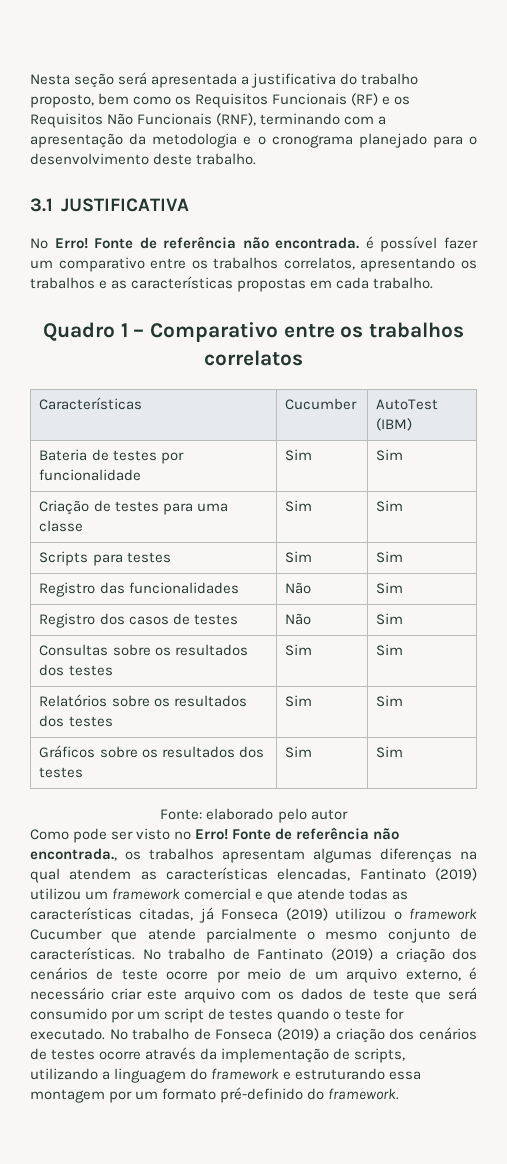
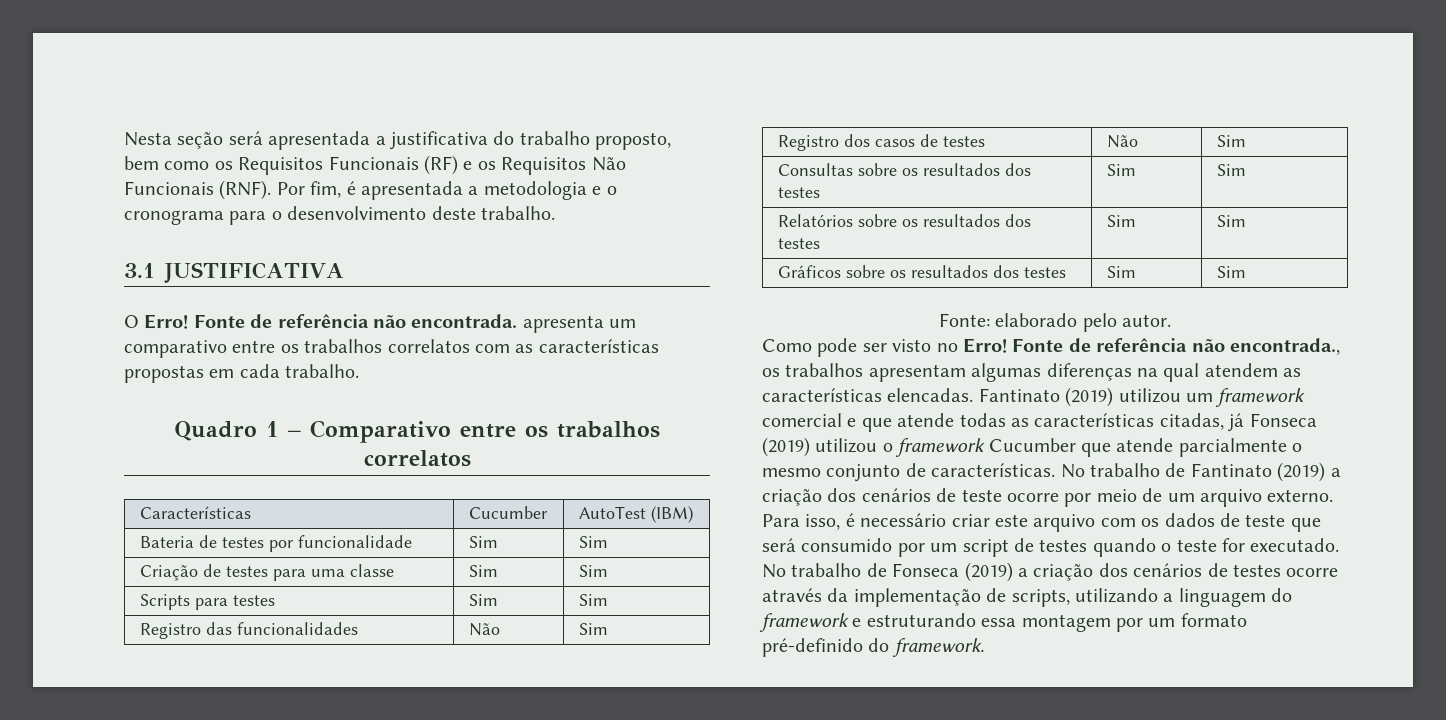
- Nesta seção será apresentada a justificativa do trabalho proposto, bem como os Requisitos Funcionais (RF) e os Requisitos Não Funcionais (RNF), terminando com a apresentação da metodologia e o cronograma planejado para o desenvolvimento deste trabalho.
+ Nesta seção será apresentada a justificativa do trabalho proposto, bem como os Requisitos Funcionais (RF) e os Requisitos Não Funcionais (RNF). Por fim, é apresentada a metodologia e o cronograma para o desenvolvimento deste trabalho.
- No Erro!
+ O Erro!
- Fonte de referência não encontrada. é possível fazer um comparativo entre os trabalhos correlatos, apresentando os trabalhos e as características propostas em cada trabalho.
+ Fonte de referência não encontrada. apresenta um comparativo entre os trabalhos correlatos com as características propostas em cada trabalho.
- Fonte: elaborado pelo autor
+ Fonte: elaborado pelo autor.
- Fonte de referência não encontrada., os trabalhos apresentam algumas diferenças na qual atendem as características elencadas, Fantinato (2019) utilizou um framework comercial e que atende todas as características citadas, já Fonseca (2019) utilizou o framework Cucumber que atende parcialmente o mesmo conjunto de características.
+ Fonte de referência não encontrada., os trabalhos apresentam algumas diferenças na qual atendem as características elencadas. Fantinato (2019) utilizou um framework comercial e que atende todas as características citadas, já Fonseca (2019) utilizou o framework Cucumber que atende parcialmente o mesmo conjunto de características.
- No trabalho de Fantinato (2019) a criação dos cenários de teste ocorre por meio de um arquivo externo, é necessário criar este arquivo com os dados de teste que será consumido por um script de testes quando o teste for executado.
+ No trabalho de Fantinato (2019) a criação dos cenários de teste ocorre por meio de um arquivo externo. Para isso, é necessário criar este arquivo com os dados de teste que será consumido por um script de testes quando o teste for executado.

